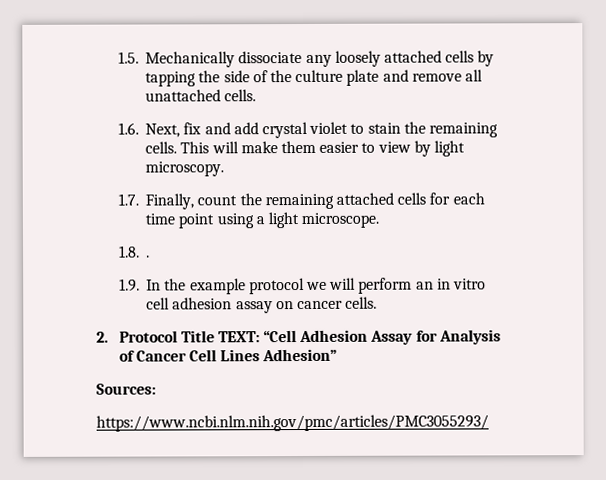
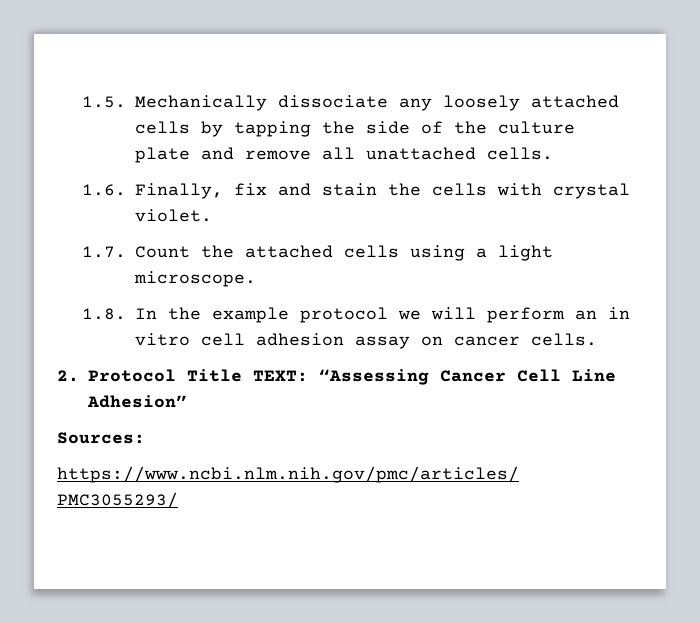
- 1.6. Next, fix and add crystal violet to stain the remaining cells. This will make them easier to view by light microscopy.
- 1.7. Finally, count the remaining attached cells for each time point using a light microscope.
+ 1.6. Finally, fix and stain the cells with crystal violet.
+ 1.7. Count the attached cells using a light microscope.
- 1.8. .
- 1.9. In the example protocol we will perform an in vitro cell adhesion assay on cancer cells.
+ 1.8. In the example protocol we will perform an in vitro cell adhesion assay on cancer cells.
- 2. Protocol Title TEXT: “Cell Adhesion Assay for Analysis of Cancer Cell Lines Adhesion”
+ 2. Protocol Title TEXT: “Assessing Cancer Cell Line Adhesion”

